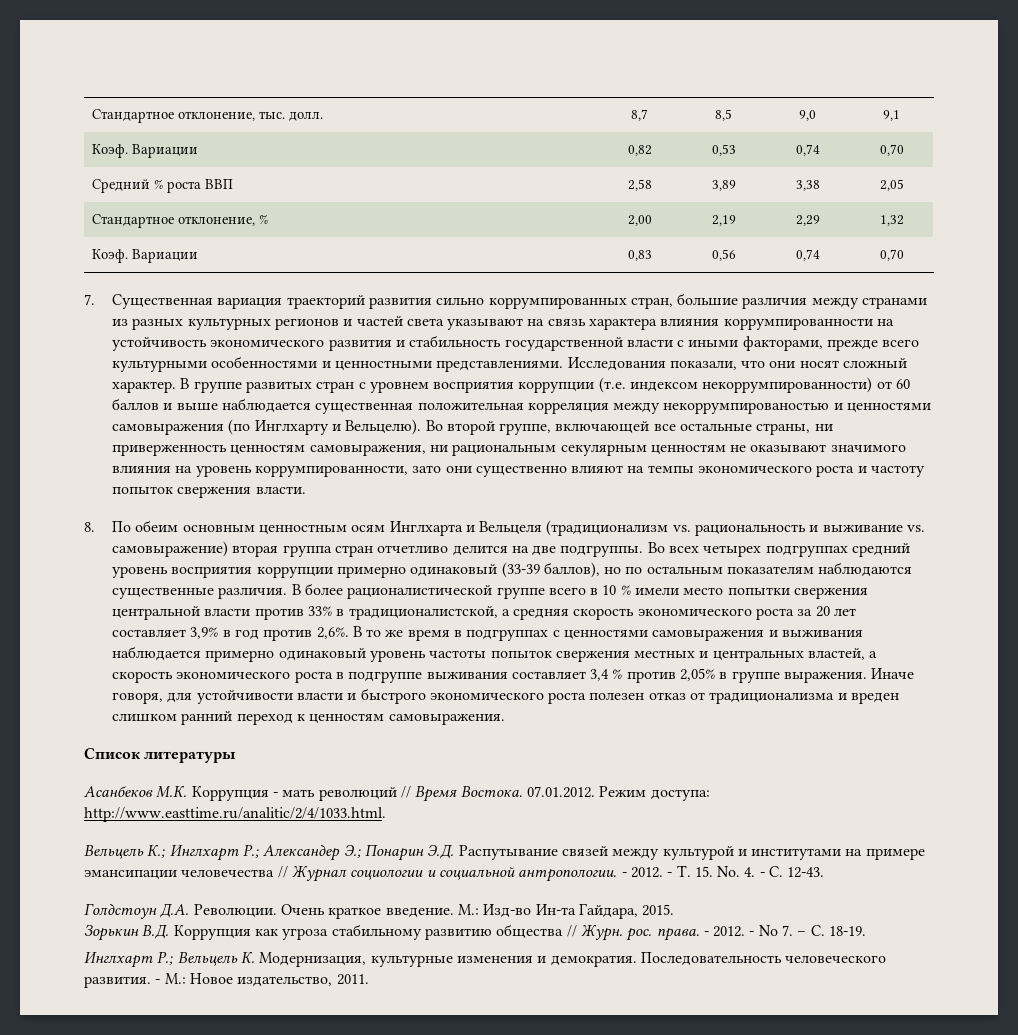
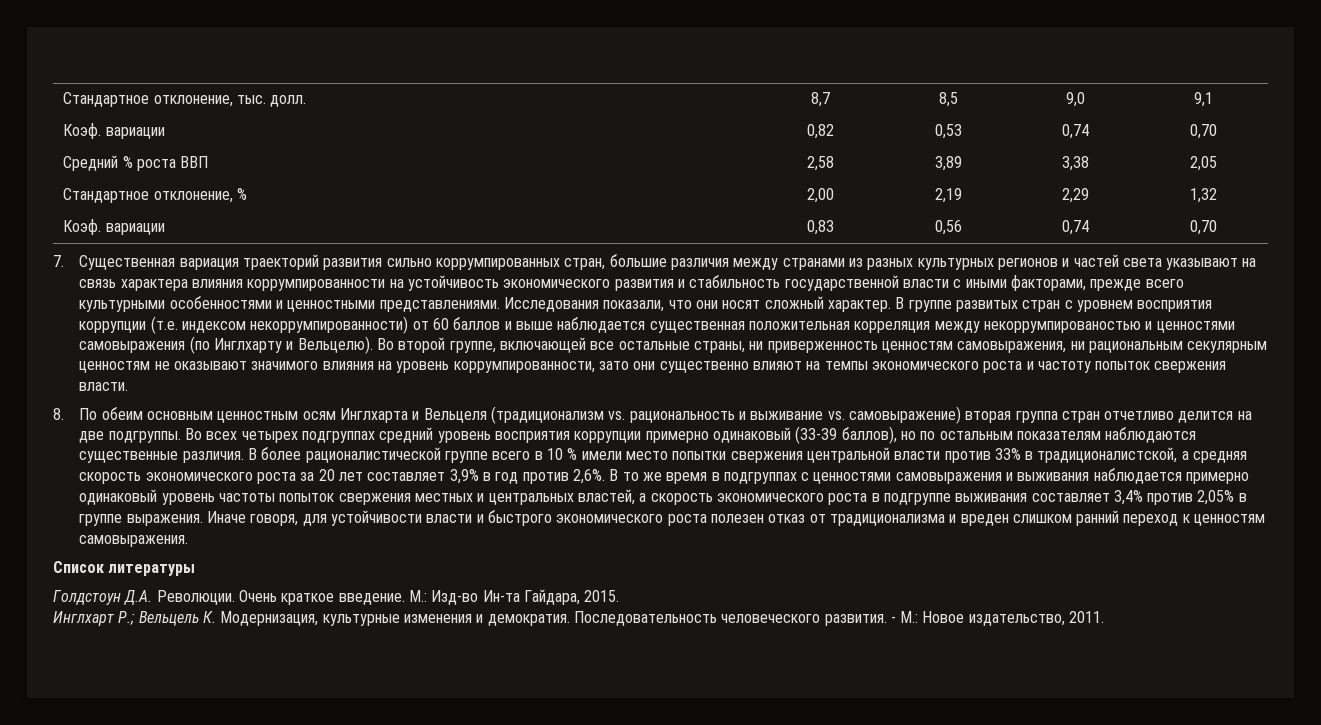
- Коэф. Вариации | 0,82 | 0,53 | 0,74 | 0,70
+ Коэф. вариации | 0,82 | 0,53 | 0,74 | 0,70
- Коэф. Вариации | 0,83 | 0,56 | 0,74 | 0,70
+ Коэф. вариации | 0,83 | 0,56 | 0,74 | 0,70
- В то же время в подгруппах с ценностями самовыражения и выживания наблюдается примерно одинаковый уровень частоты попыток свержения местных и центральных властей, а скорость экономического роста в подгруппе выживания составляет 3,4 % против 2,05% в группе выражения.
+ В то же время в подгруппах с ценностями самовыражения и выживания наблюдается примерно одинаковый уровень частоты попыток свержения местных и центральных властей, а скорость экономического роста в подгруппе выживания составляет 3,4% против 2,05% в группе выражения.
- Асанбеков М.К. Коррупция - мать революций // Время Востока. 07.01.2012. Режим доступа: http://www.easttime.ru/analitic/2/4/1033.html.
- Вельцель К.; Инглхарт Р.; Александер Э.; Понарин Э.Д. Распутывание связей между культурой и институтами на примере эмансипации человечества // Журнал социологии и социальной антропологии. - 2012. - Т. 15. No. 4. - С. 12-43.
- Зорькин В.Д. Коррупция как угроза стабильному развитию общества // Журн. рос. права. - 2012. - No 7. – С. 18-19.

